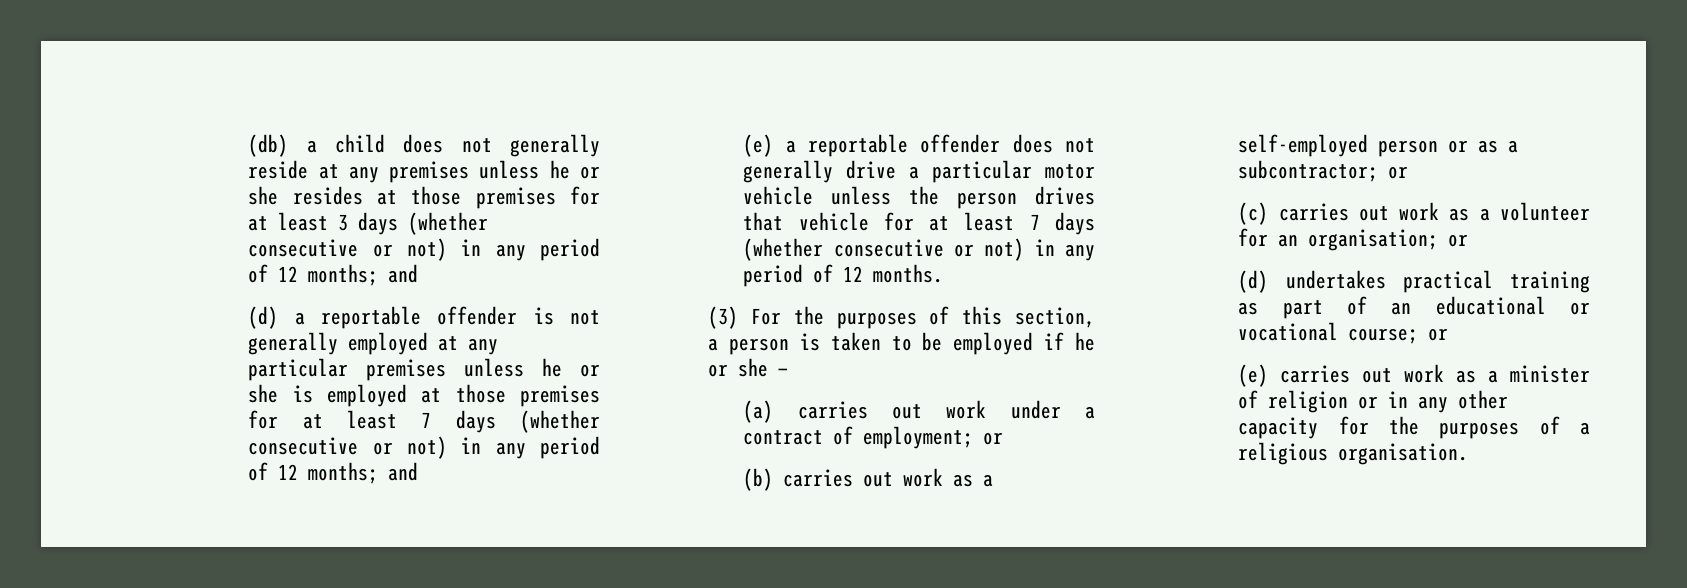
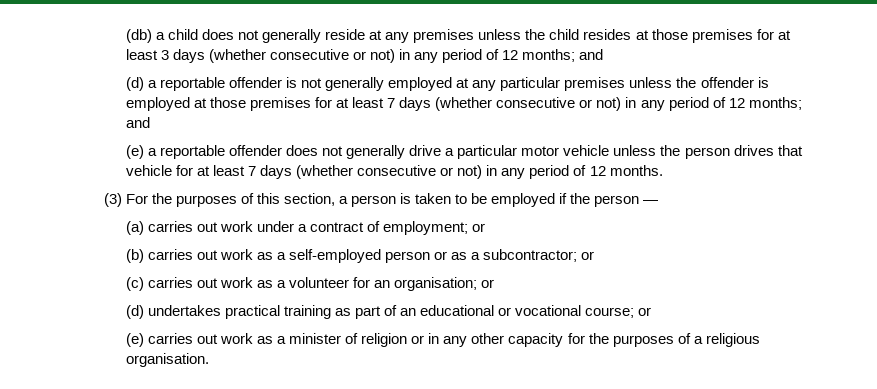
- (db) a child does not generally reside at any premises unless he or she resides at those premises for at least 3 days (whether consecutive or not) in any period of 12 months; and
+ (db) a child does not generally reside at any premises unless the child resides at those premises for at least 3 days (whether consecutive or not) in any period of 12 months; and
- (d) a reportable offender is not generally employed at any particular premises unless he or she is employed at those premises for at least 7 days (whether consecutive or not) in any period of 12 months; and
+ (d) a reportable offender is not generally employed at any particular premises unless the offender is employed at those premises for at least 7 days (whether consecutive or not) in any period of 12 months; and
- (3) For the purposes of this section, a person is taken to be employed if he or she —
+ (3) For the purposes of this section, a person is taken to be employed if the person —

